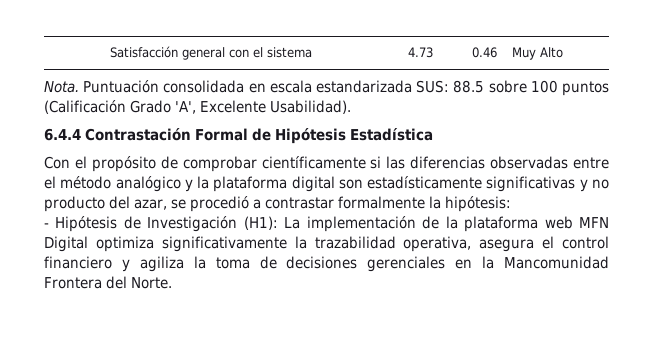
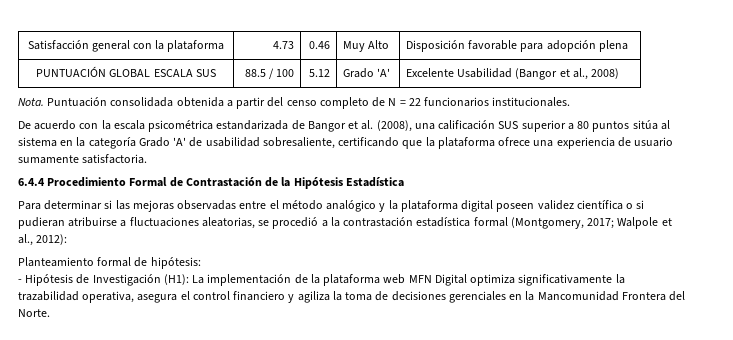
- Satisfacción general con el sistema | 4.73 | 0.46 | Muy Alto
- Nota. Puntuación consolidada en escala estandarizada SUS: 88.5 sobre 100 puntos (Calificación Grado 'A', Excelente Usabilidad).
+ Satisfacción general con la plataforma | 4.73 | 0.46 | Muy Alto | Disposición favorable para adopción plena
+ PUNTUACIÓN GLOBAL ESCALA SUS | 88.5 / 100 | 5.12 | Grado 'A' | Excelente Usabilidad (Bangor et al., 2008)
+ Nota. Puntuación consolidada obtenida a partir del censo completo de N = 22 funcionarios institucionales.
+ De acuerdo con la escala psicométrica estandarizada de Bangor et al. (2008), una calificación SUS superior a 80 puntos sitúa al sistema en la categoría Grado 'A' de usabilidad sobresaliente, certificando que la plataforma ofrece una experiencia de usuario sumamente satisfactoria.
- 6.4.4 Contrastación Formal de Hipótesis Estadística
+ 6.4.4 Procedimiento Formal de Contrastación de la Hipótesis Estadística
- Con el propósito de comprobar científicamente si las diferencias observadas entre el método analógico y la plataforma digital son estadísticamente significativas y no producto del azar, se procedió a contrastar formalmente la hipótesis:
+ Para determinar si las mejoras observadas entre el método analógico y la plataforma digital poseen validez científica o si pudieran atribuirse a fluctuaciones aleatorias, se procedió a la contrastación estadística formal (Montgomery, 2017; Walpole et al., 2012):
+ Planteamiento formal de hipótesis:

